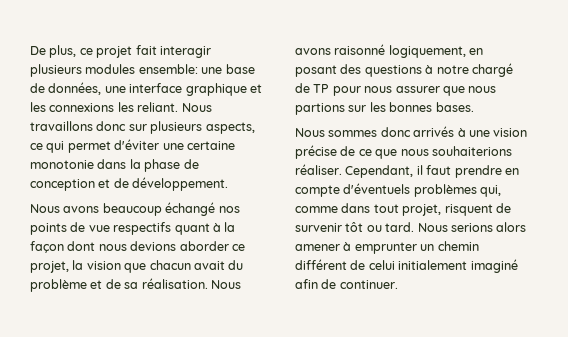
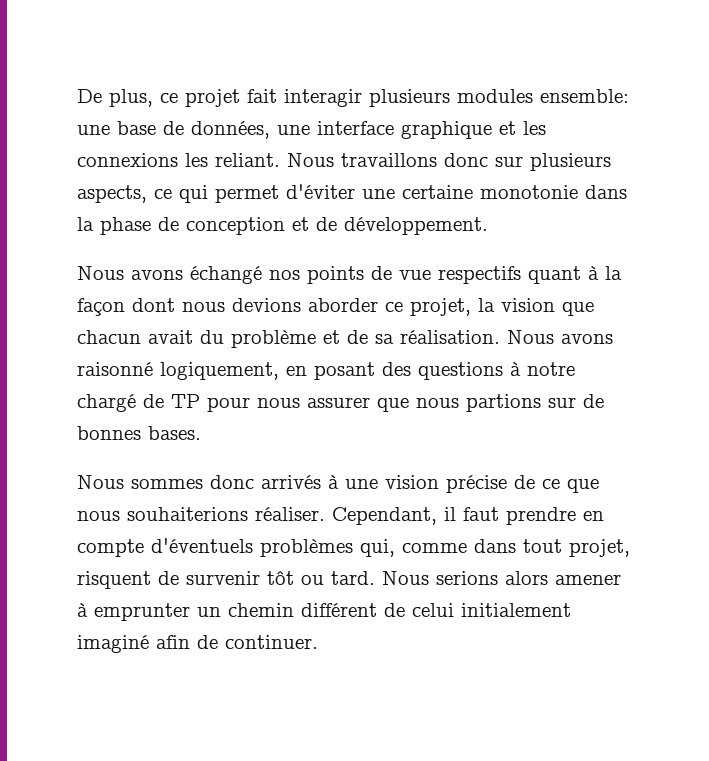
- Nous avons beaucoup échangé nos points de vue respectifs quant à la façon dont nous devions aborder ce projet, la vision que chacun avait du problème et de sa réalisation.
+ Nous avons échangé nos points de vue respectifs quant à la façon dont nous devions aborder ce projet, la vision que chacun avait du problème et de sa réalisation.
- Nous avons raisonné logiquement, en posant des questions à notre chargé de TP pour nous assurer que nous partions sur les bonnes bases.
+ Nous avons raisonné logiquement, en posant des questions à notre chargé de TP pour nous assurer que nous partions sur de bonnes bases.

